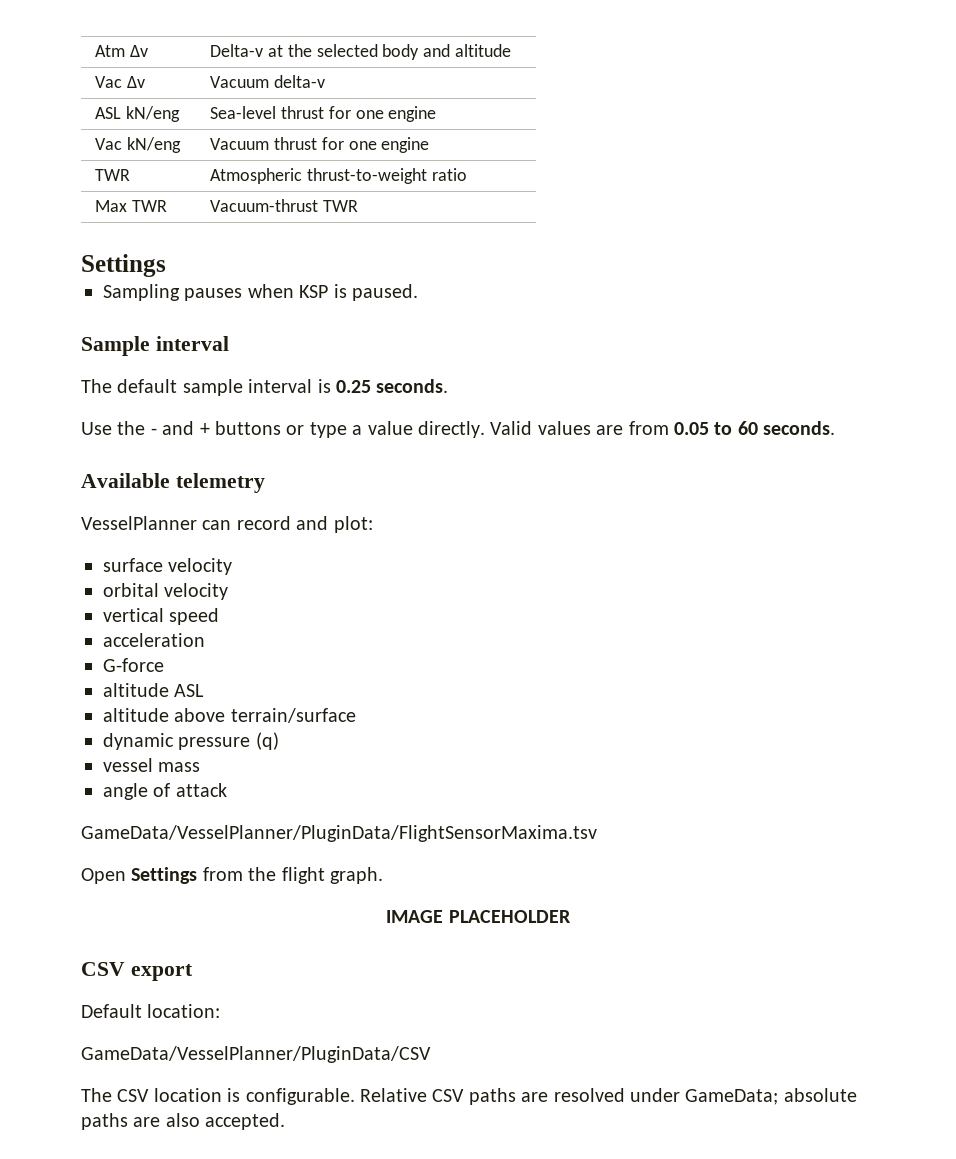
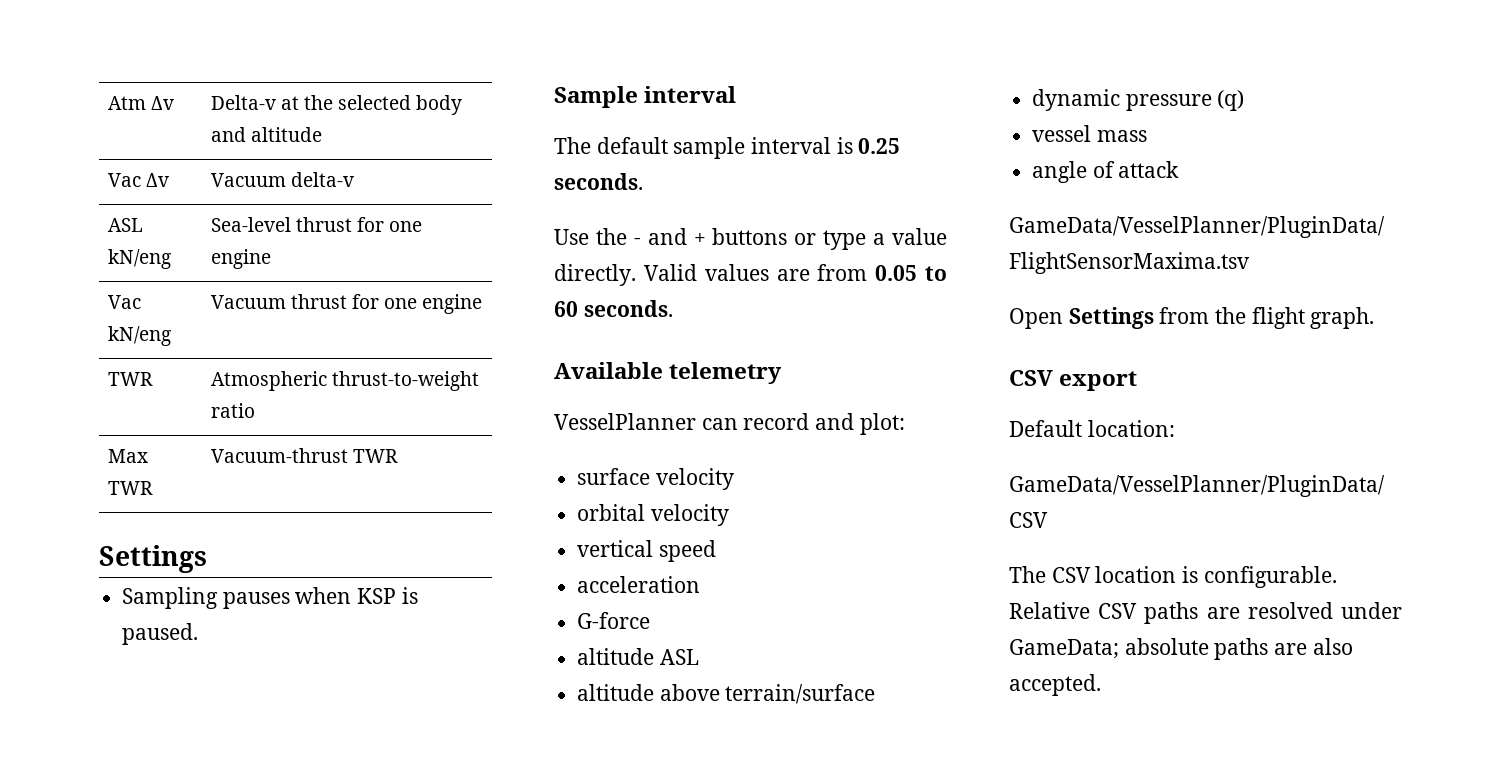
- IMAGE PLACEHOLDER

